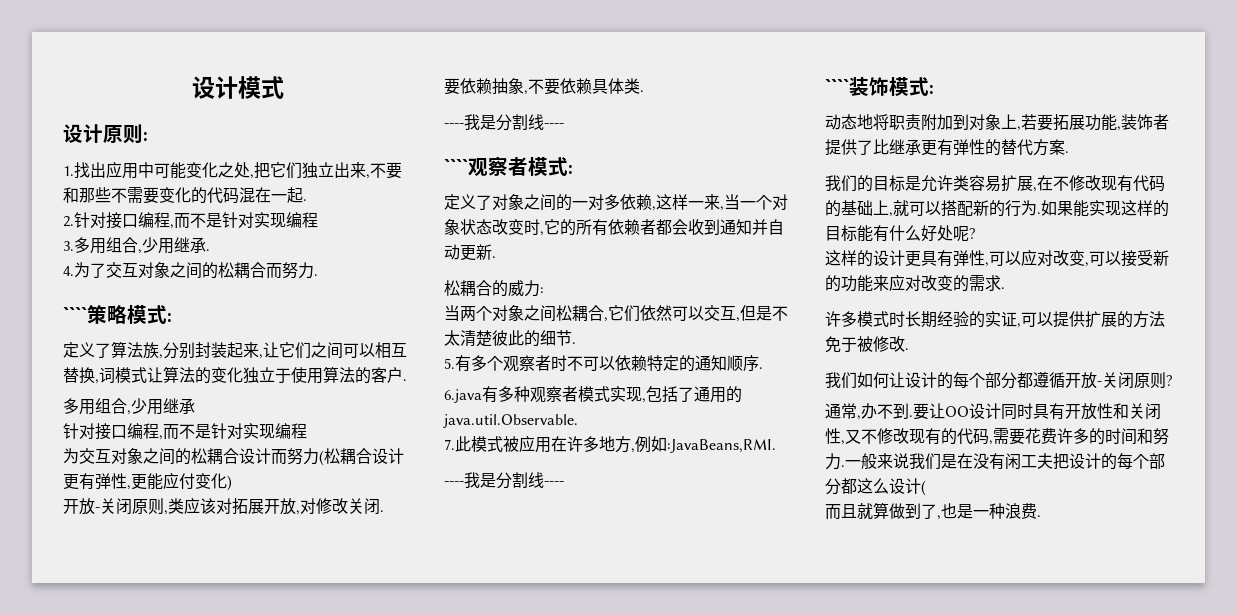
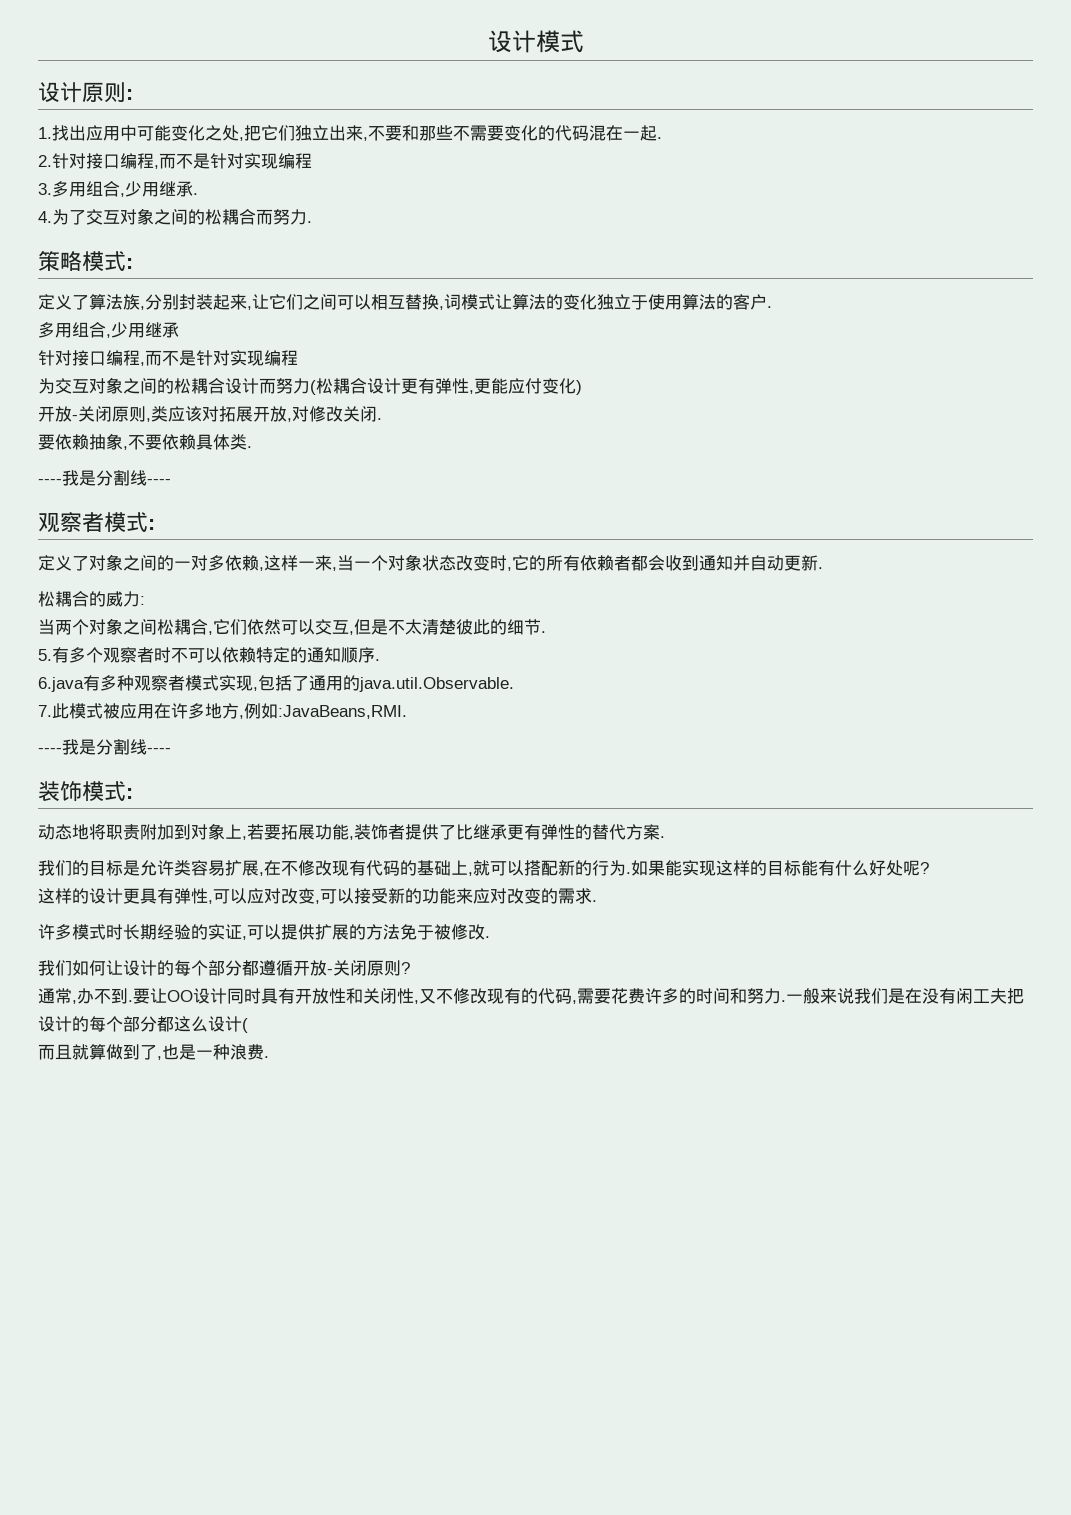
- ````策略模式:
+ 策略模式:
- ````观察者模式:
+ 观察者模式:
- ````装饰模式:
+ 装饰模式:

